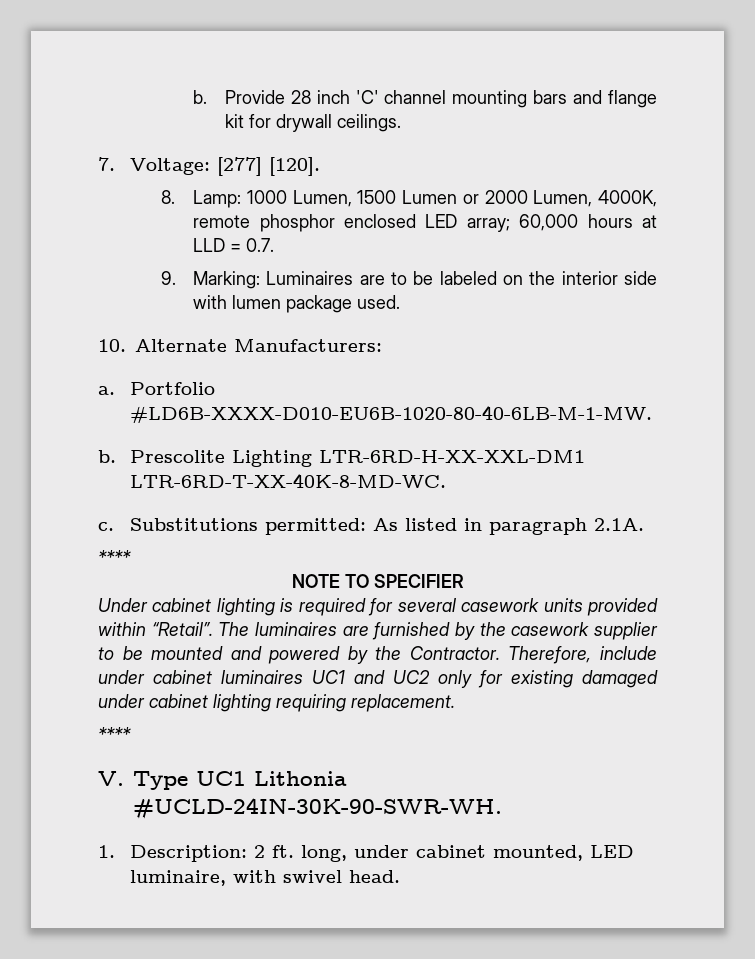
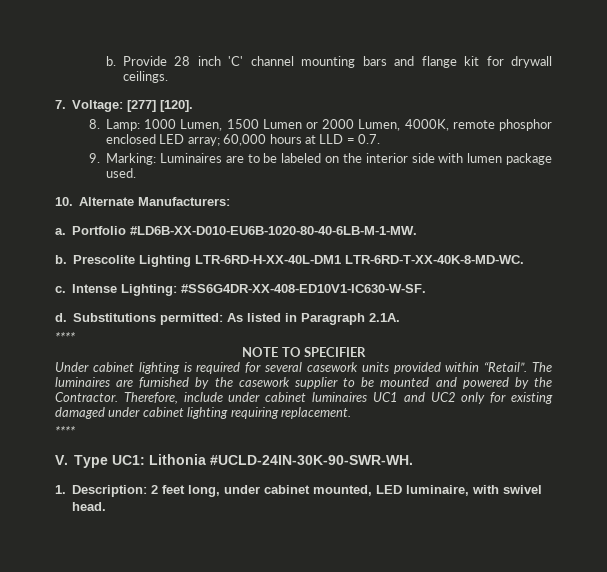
- Portfolio #LD6B-XXXX-D010-EU6B-1020-80-40-6LB-M-1-MW.
+ Portfolio #LD6B-XX-D010-EU6B-1020-80-40-6LB-M-1-MW.
- Prescolite Lighting LTR-6RD-H-XX-XXL-DM1 LTR-6RD-T-XX-40K-8-MD-WC.
+ Prescolite Lighting LTR-6RD-H-XX-40L-DM1 LTR-6RD-T-XX-40K-8-MD-WC.
+ Intense Lighting: #SS6G4DR-XX-408-ED10V1-IC630-W-SF.
+ d.
- Substitutions permitted: As listed in paragraph 2.1A.
+ Substitutions permitted: As listed in Paragraph 2.1A.
- V. Type UC1 Lithonia #UCLD-24IN-30K-90-SWR-WH.
+ V. Type UC1: Lithonia #UCLD-24IN-30K-90-SWR-WH.
- 1. Description: 2 ft. long, under cabinet mounted, LED luminaire, with swivel head.
+ 1. Description: 2 feet long, under cabinet mounted, LED luminaire, with swivel head.

